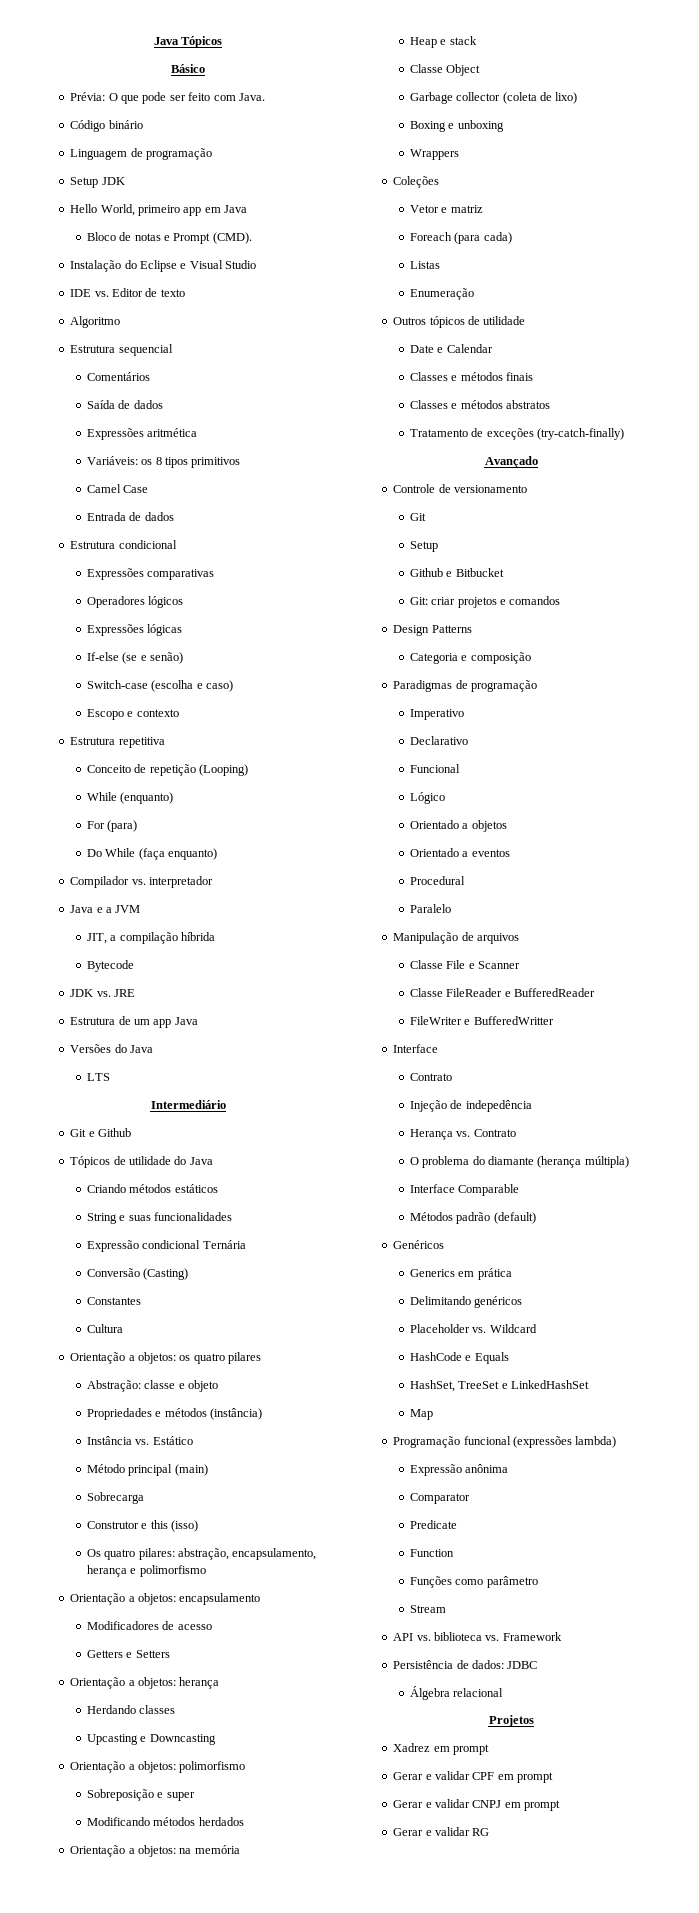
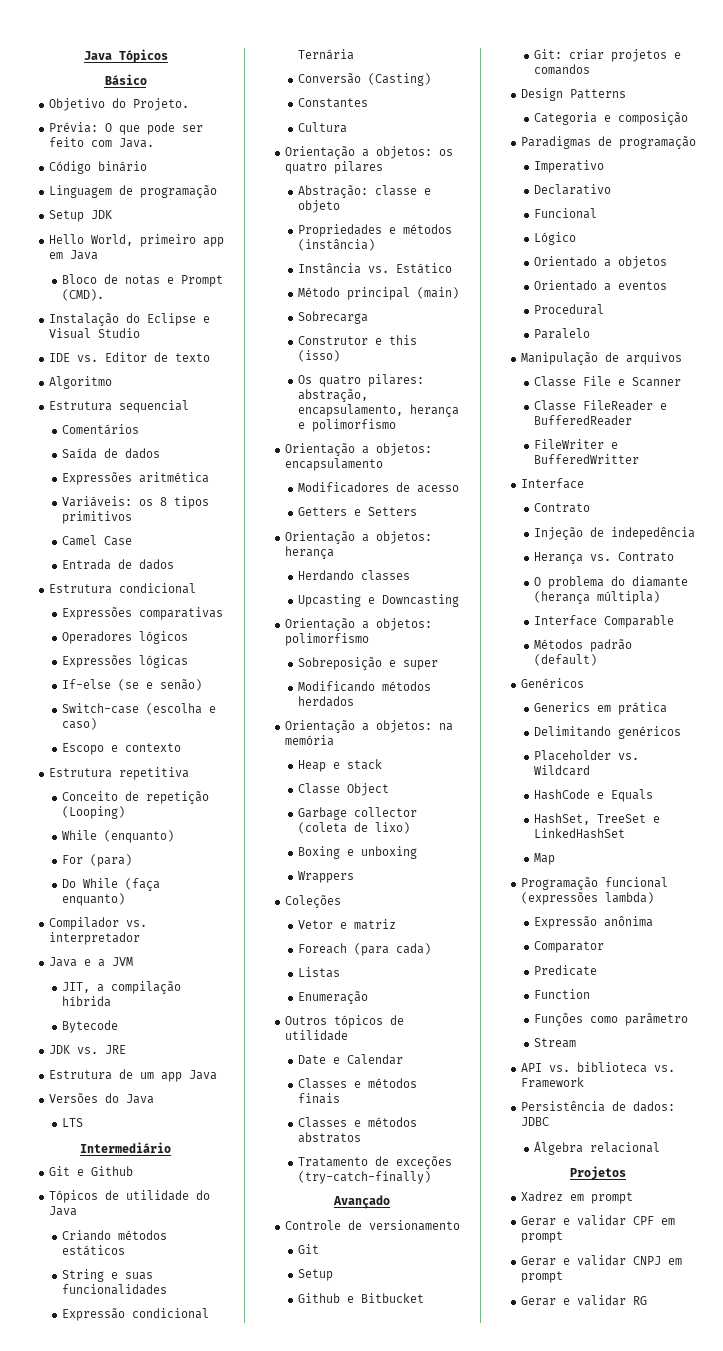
+ Objetivo do Projeto.

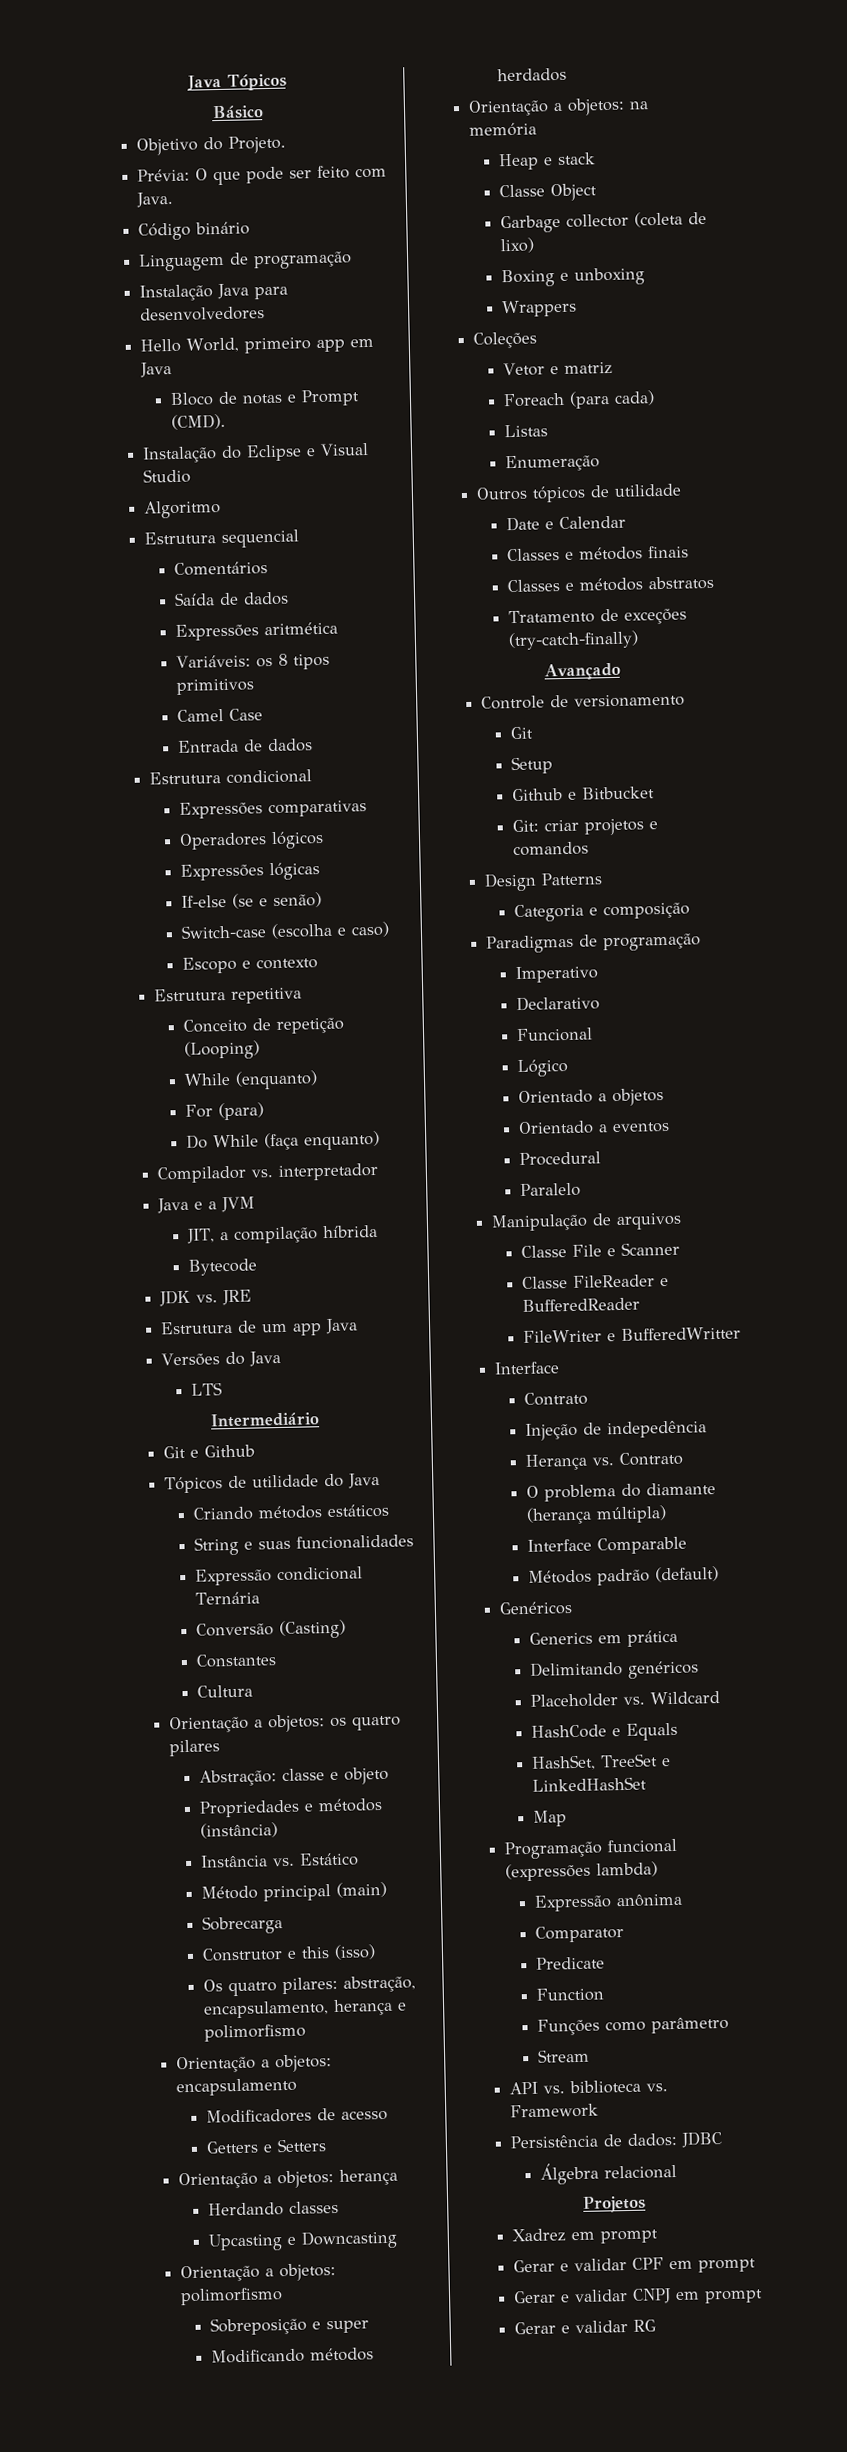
- Setup JDK
+ Instalação Java para desenvolvedores
- IDE vs. Editor de texto

